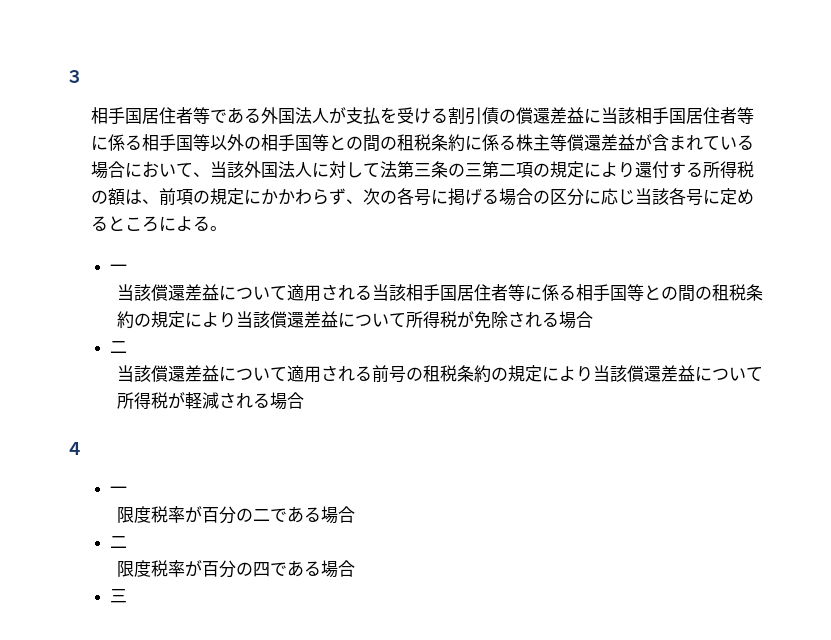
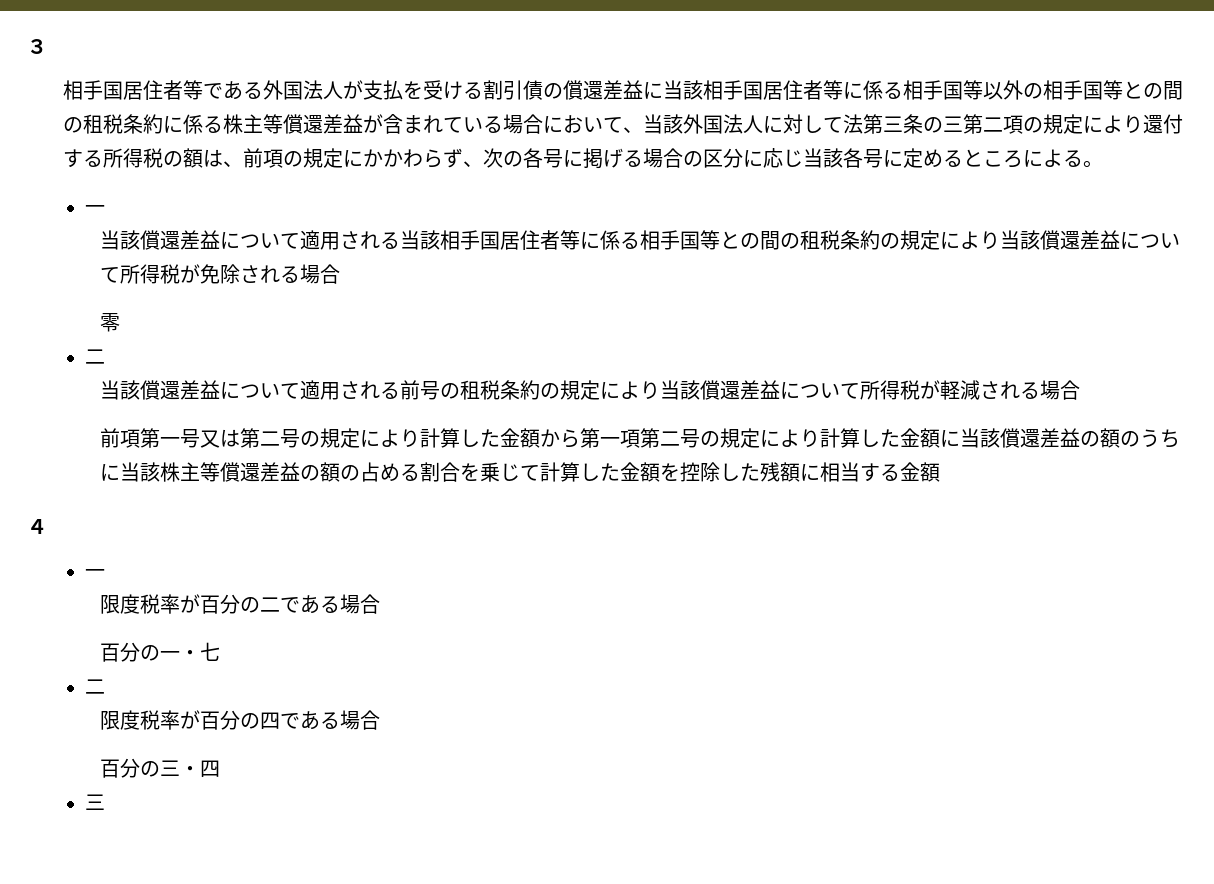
+ 零
+ 前項第一号又は第二号の規定により計算した金額から第一項第二号の規定により計算した金額に当該償還差益の額のうちに当該株主等償還差益の額の占める割合を乗じて計算した金額を控除した残額に相当する金額
+ 百分の一・七
+ 百分の三・四

